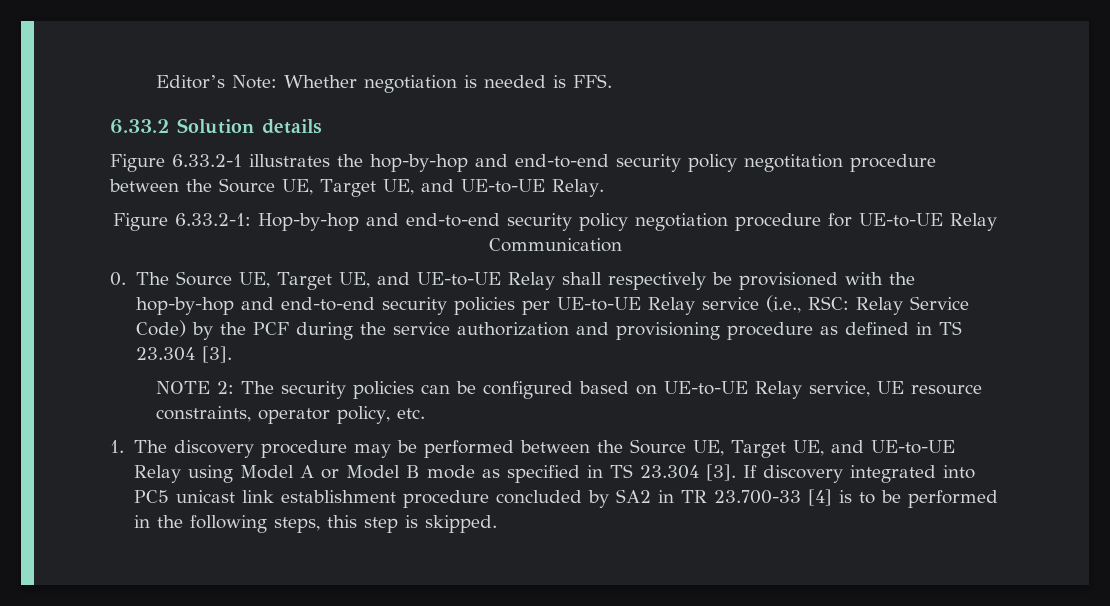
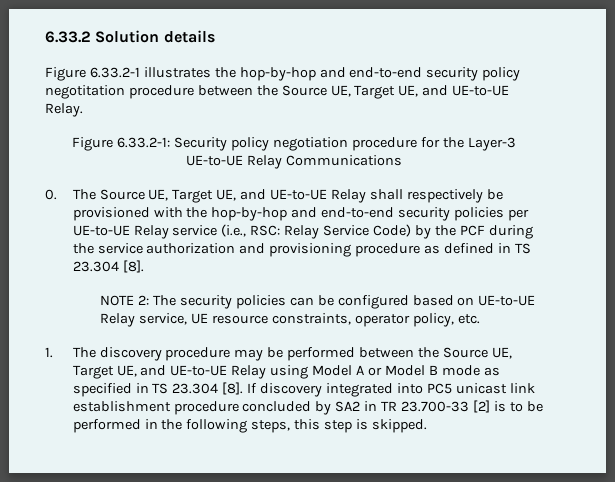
- Editor’s Note: Whether negotiation is needed is FFS.
- Figure 6.33.2-1: Hop-by-hop and end-to-end security policy negotiation procedure for UE-to-UE Relay Communication
+ Figure 6.33.2-1: Security policy negotiation procedure for the Layer-3 UE-to-UE Relay Communications
- 0. The Source UE, Target UE, and UE-to-UE Relay shall respectively be provisioned with the hop-by-hop and end-to-end security policies per UE-to-UE Relay service (i.e., RSC: Relay Service Code) by the PCF during the service authorization and provisioning procedure as defined in TS 23.304 [3].
+ 0. The Source UE, Target UE, and UE-to-UE Relay shall respectively be provisioned with the hop-by-hop and end-to-end security policies per UE-to-UE Relay service (i.e., RSC: Relay Service Code) by the PCF during the service authorization and provisioning procedure as defined in TS 23.304 [8].
- 1. The discovery procedure may be performed between the Source UE, Target UE, and UE-to-UE Relay using Model A or Model B mode as specified in TS 23.304 [3].
+ 1. The discovery procedure may be performed between the Source UE, Target UE, and UE-to-UE Relay using Model A or Model B mode as specified in TS 23.304 [8].
- If discovery integrated into PC5 unicast link establishment procedure concluded by SA2 in TR 23.700-33 [4] is to be performed in the following steps, this step is skipped.
+ If discovery integrated into PC5 unicast link establishment procedure concluded by SA2 in TR 23.700-33 [2] is to be performed in the following steps, this step is skipped.

